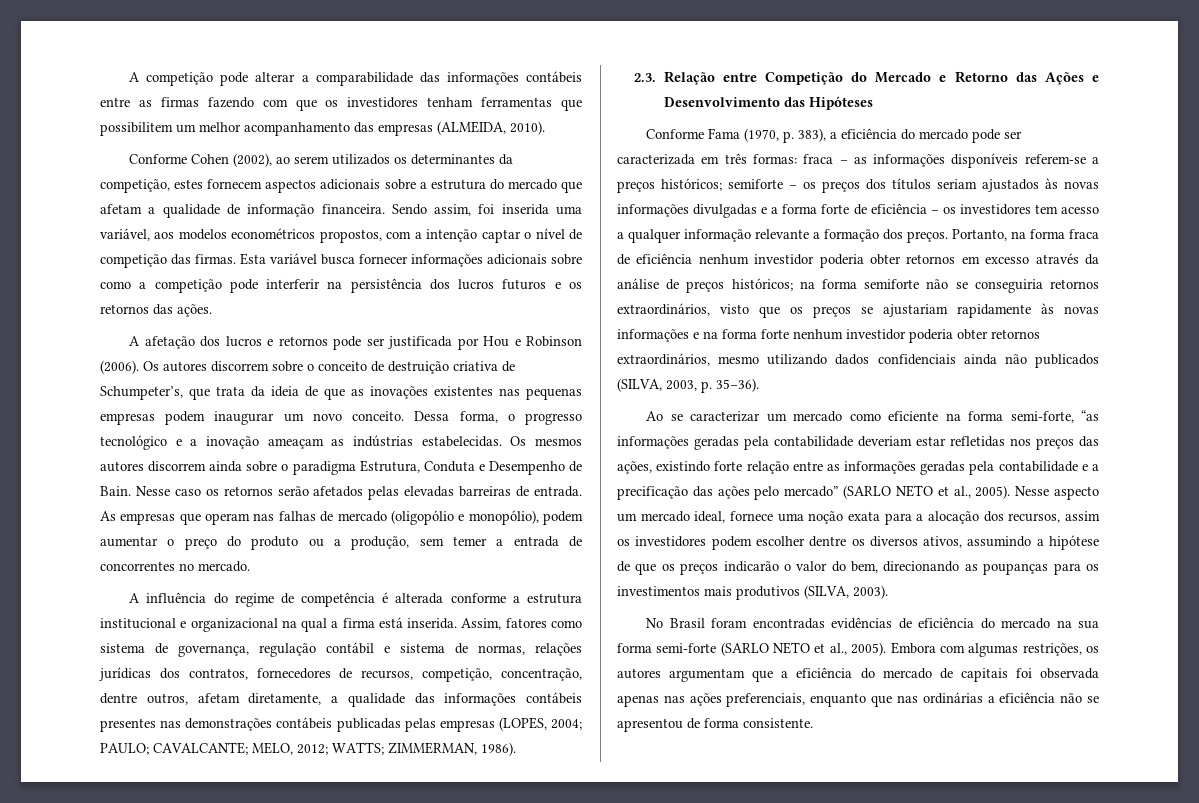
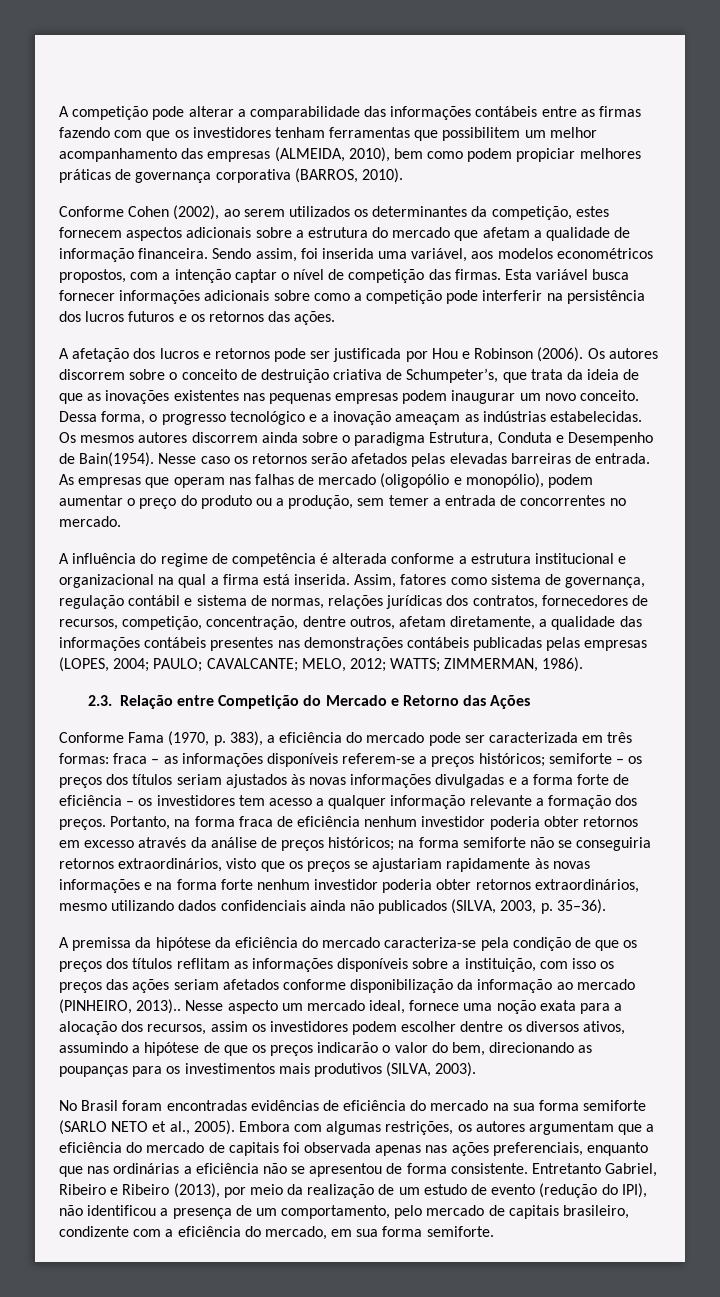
- A competição pode alterar a comparabilidade das informações contábeis entre as firmas fazendo com que os investidores tenham ferramentas que possibilitem um melhor acompanhamento das empresas (ALMEIDA, 2010).
+ A competição pode alterar a comparabilidade das informações contábeis entre as firmas fazendo com que os investidores tenham ferramentas que possibilitem um melhor acompanhamento das empresas (ALMEIDA, 2010), bem como podem propiciar melhores práticas de governança corporativa (BARROS, 2010).
- Os mesmos autores discorrem ainda sobre o paradigma Estrutura, Conduta e Desempenho de Bain.
+ Os mesmos autores discorrem ainda sobre o paradigma Estrutura, Conduta e Desempenho de Bain(1954).
- 2.3. Relação entre Competição do Mercado e Retorno das Ações e Desenvolvimento das Hipóteses
+ 2.3. Relação entre Competição do Mercado e Retorno das Ações
- Ao se caracterizar um mercado como eficiente na forma semi-forte, “as informações geradas pela contabilidade deveriam estar refletidas nos preços das ações, existindo forte relação entre as informações geradas pela contabilidade e a precificação das ações pelo mercado” (SARLO NETO et al., 2005).
+ A premissa da hipótese da eficiência do mercado caracteriza-se pela condição de que os preços dos títulos reflitam as informações disponíveis sobre a instituição, com isso os preços das ações seriam afetados conforme disponibilização da informação ao mercado (PINHEIRO, 2013)..
- No Brasil foram encontradas evidências de eficiência do mercado na sua forma semi-forte (SARLO NETO et al., 2005).
+ No Brasil foram encontradas evidências de eficiência do mercado na sua forma semiforte (SARLO NETO et al., 2005).
+ Entretanto Gabriel, Ribeiro e Ribeiro (2013), por meio da realização de um estudo de evento (redução do IPI), não identificou a presença de um comportamento, pelo mercado de capitais brasileiro, condizente com a eficiência do mercado, em sua forma semiforte.

